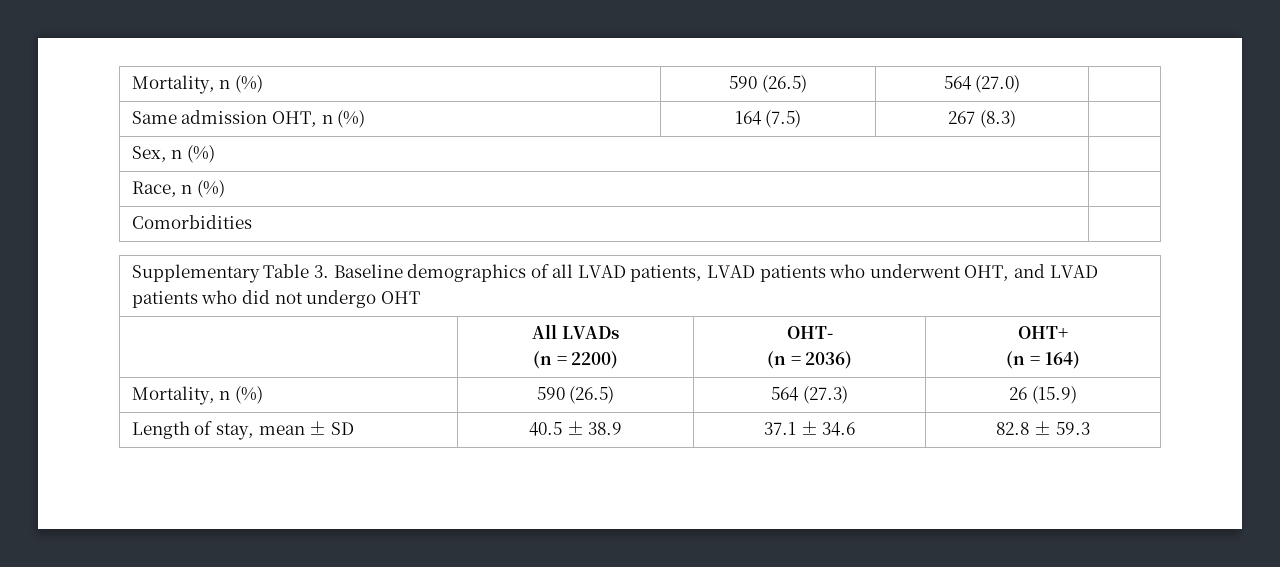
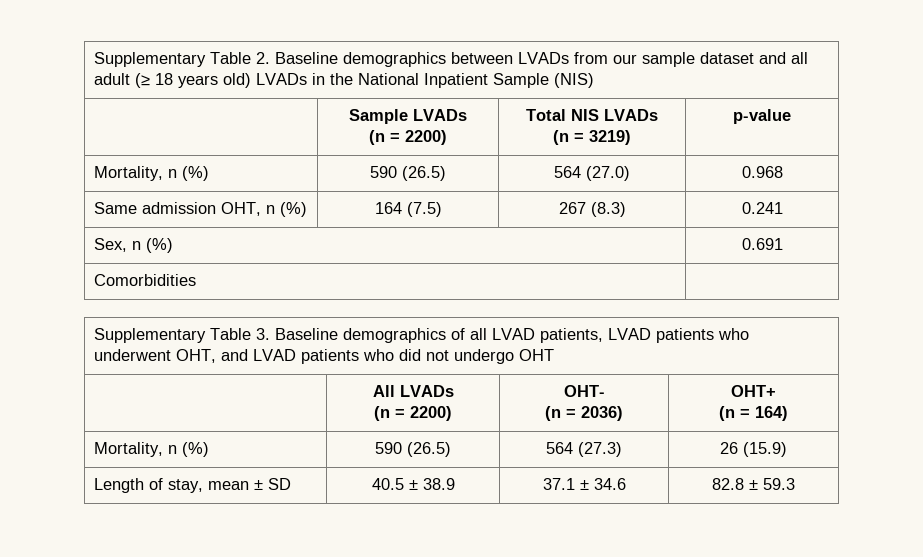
+ Supplementary Table 2. Baseline demographics between LVADs from our sample dataset and all adult (≥ 18 years old) LVADs in the National Inpatient Sample (NIS)
+ | Sample LVADs
+ (n = 2200) | Total NIS LVADs
+ (n = 3219) | p-value
- Mortality, n (%) | 590 (26.5) | 564 (27.0) |
+ Mortality, n (%) | 590 (26.5) | 564 (27.0) | 0.968
- Same admission OHT, n (%) | 164 (7.5) | 267 (8.3) |
+ Same admission OHT, n (%) | 164 (7.5) | 267 (8.3) | 0.241
- Sex, n (%) |
- Race, n (%) |
+ Sex, n (%) | 0.691

